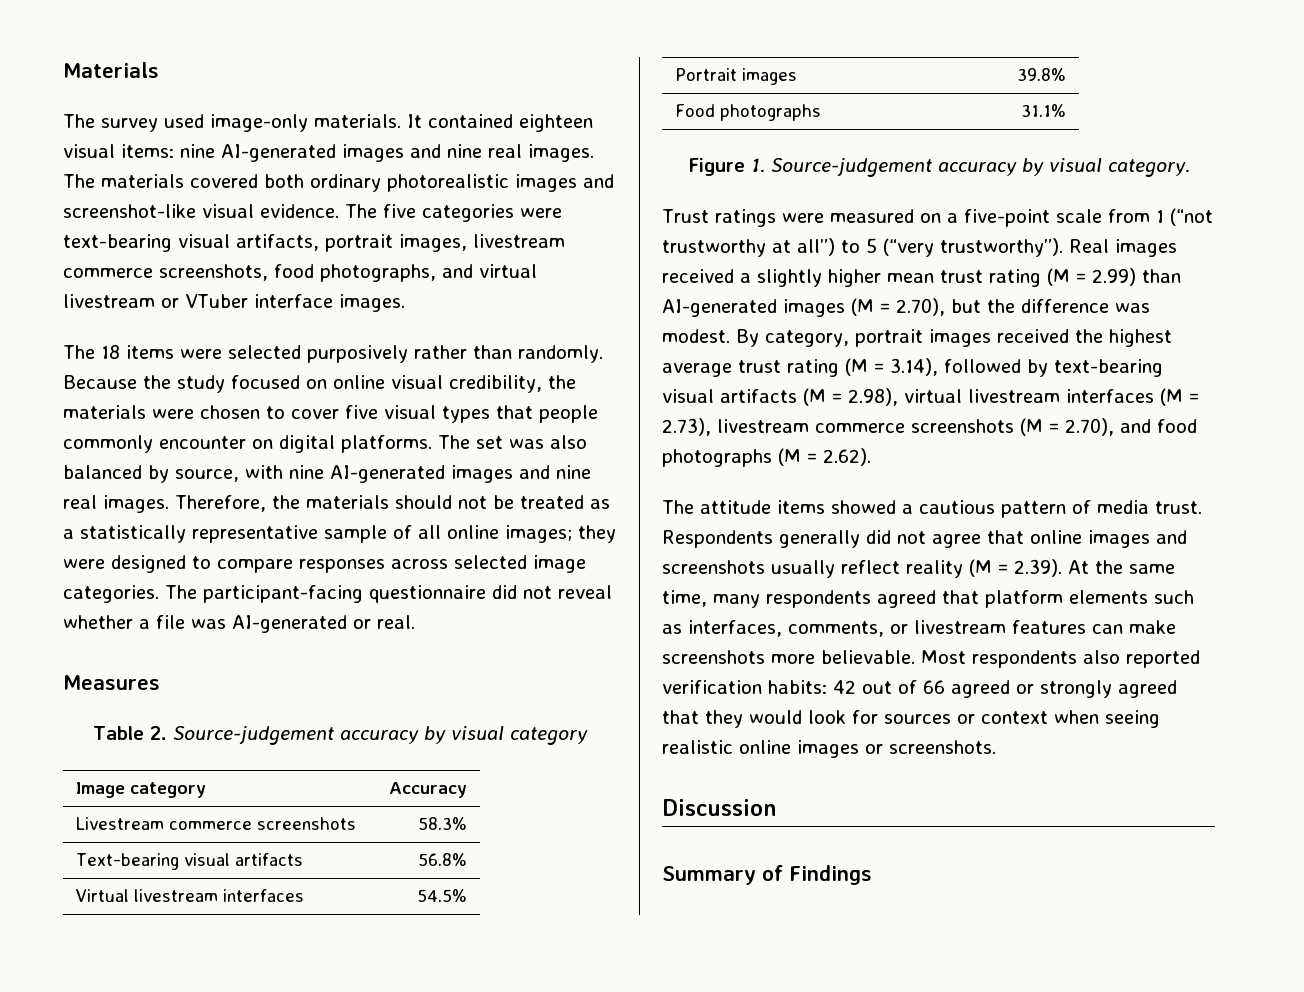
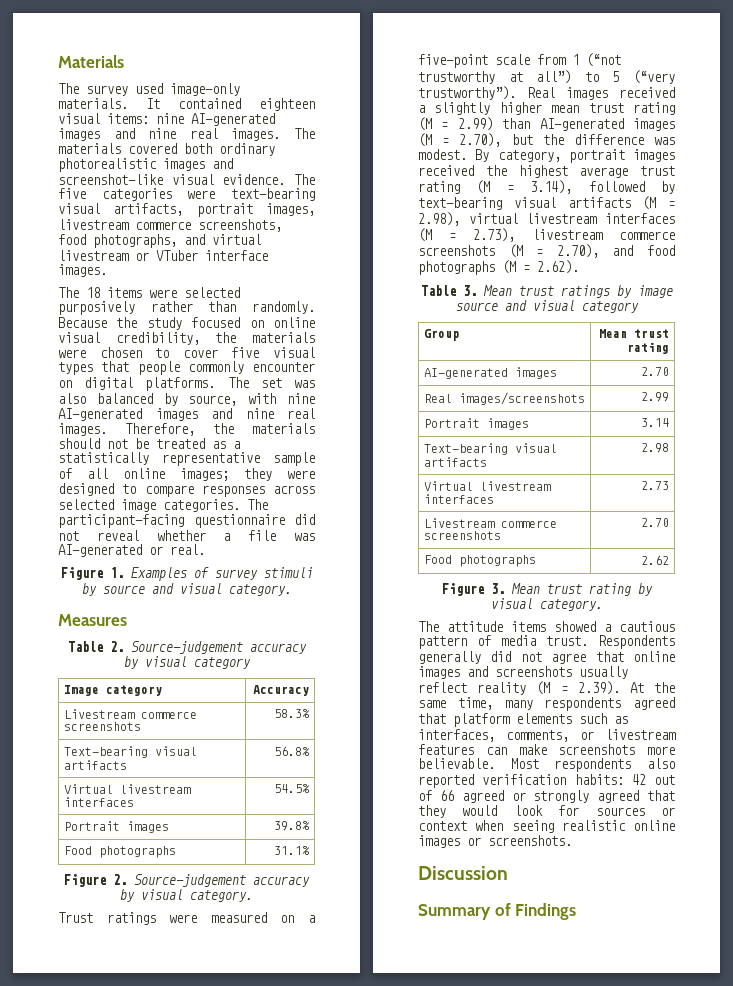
+ Figure 1. Examples of survey stimuli by source and visual category.
- Figure 1. Source-judgement accuracy by visual category.
+ Figure 2. Source-judgement accuracy by visual category.
+ Table 3. Mean trust ratings by image source and visual category
+ Group | Mean trust rating
+ AI-generated images | 2.70
+ Real images/screenshots | 2.99
+ Portrait images | 3.14
+ Text-bearing visual artifacts | 2.98
+ Virtual livestream interfaces | 2.73
+ Livestream commerce screenshots | 2.70
+ Food photographs | 2.62
+ Figure 3. Mean trust rating by visual category.

